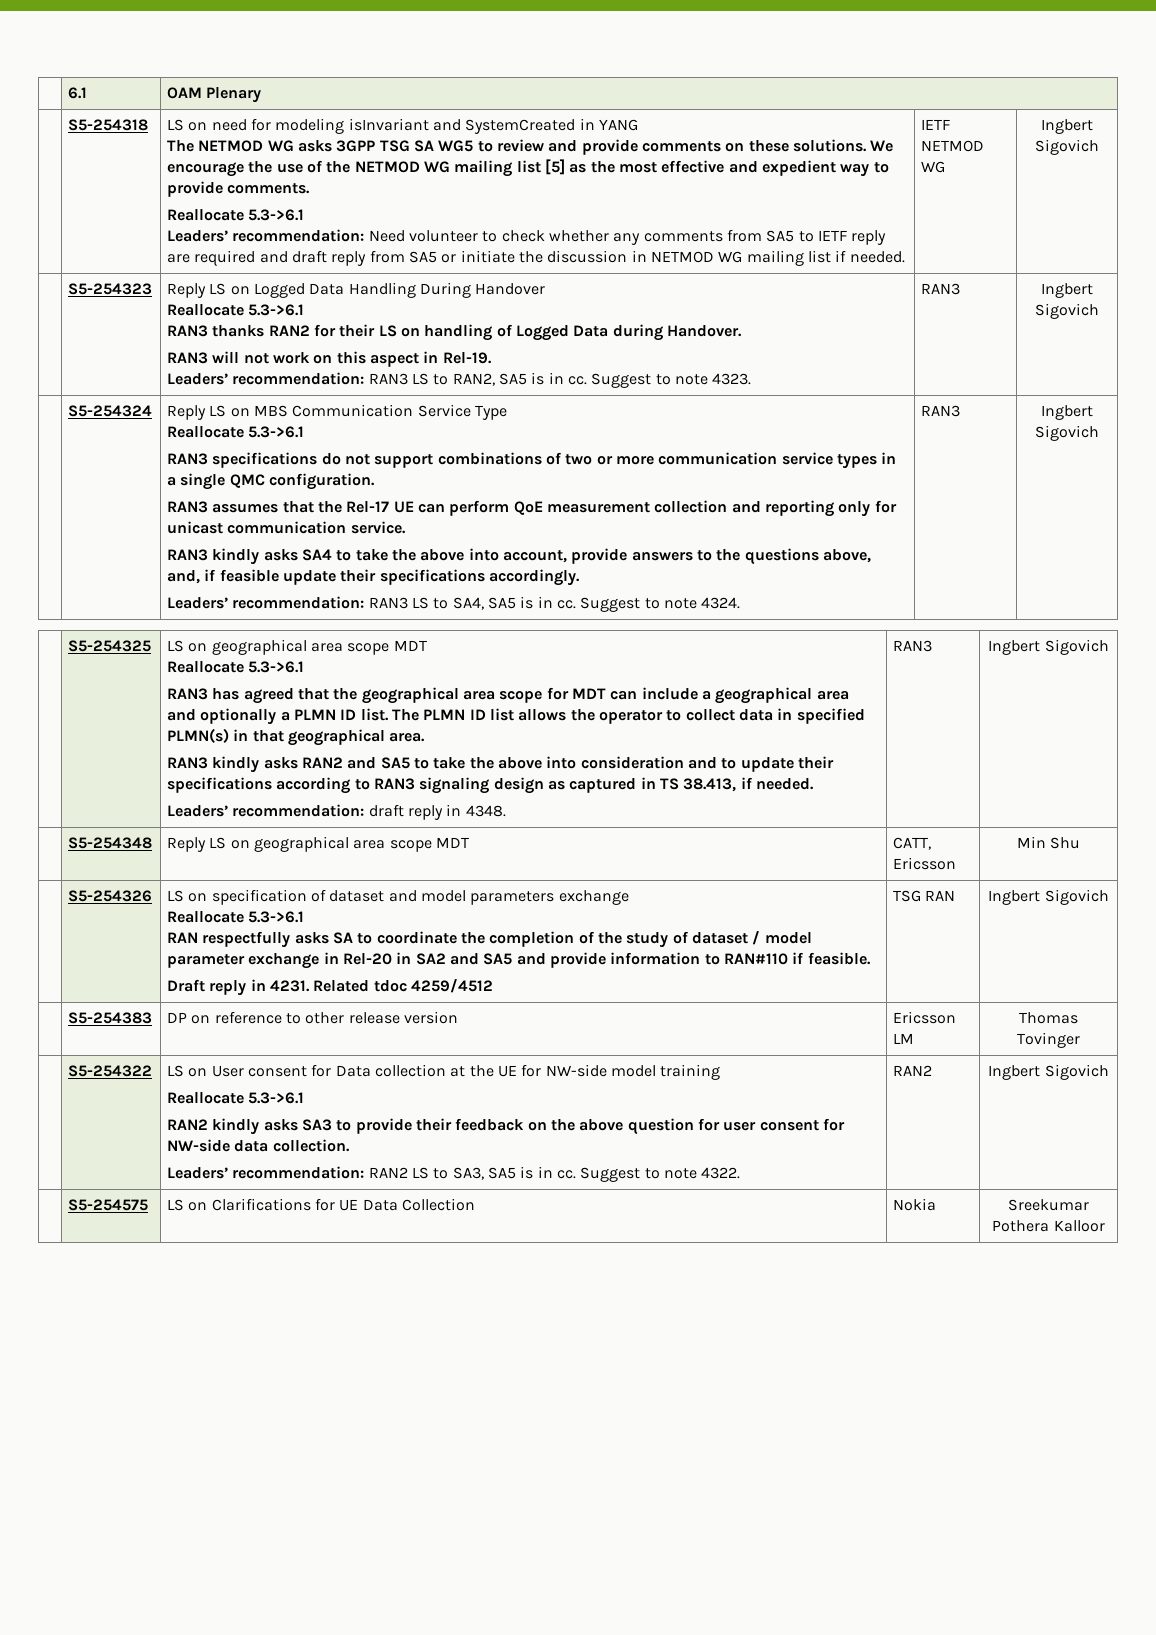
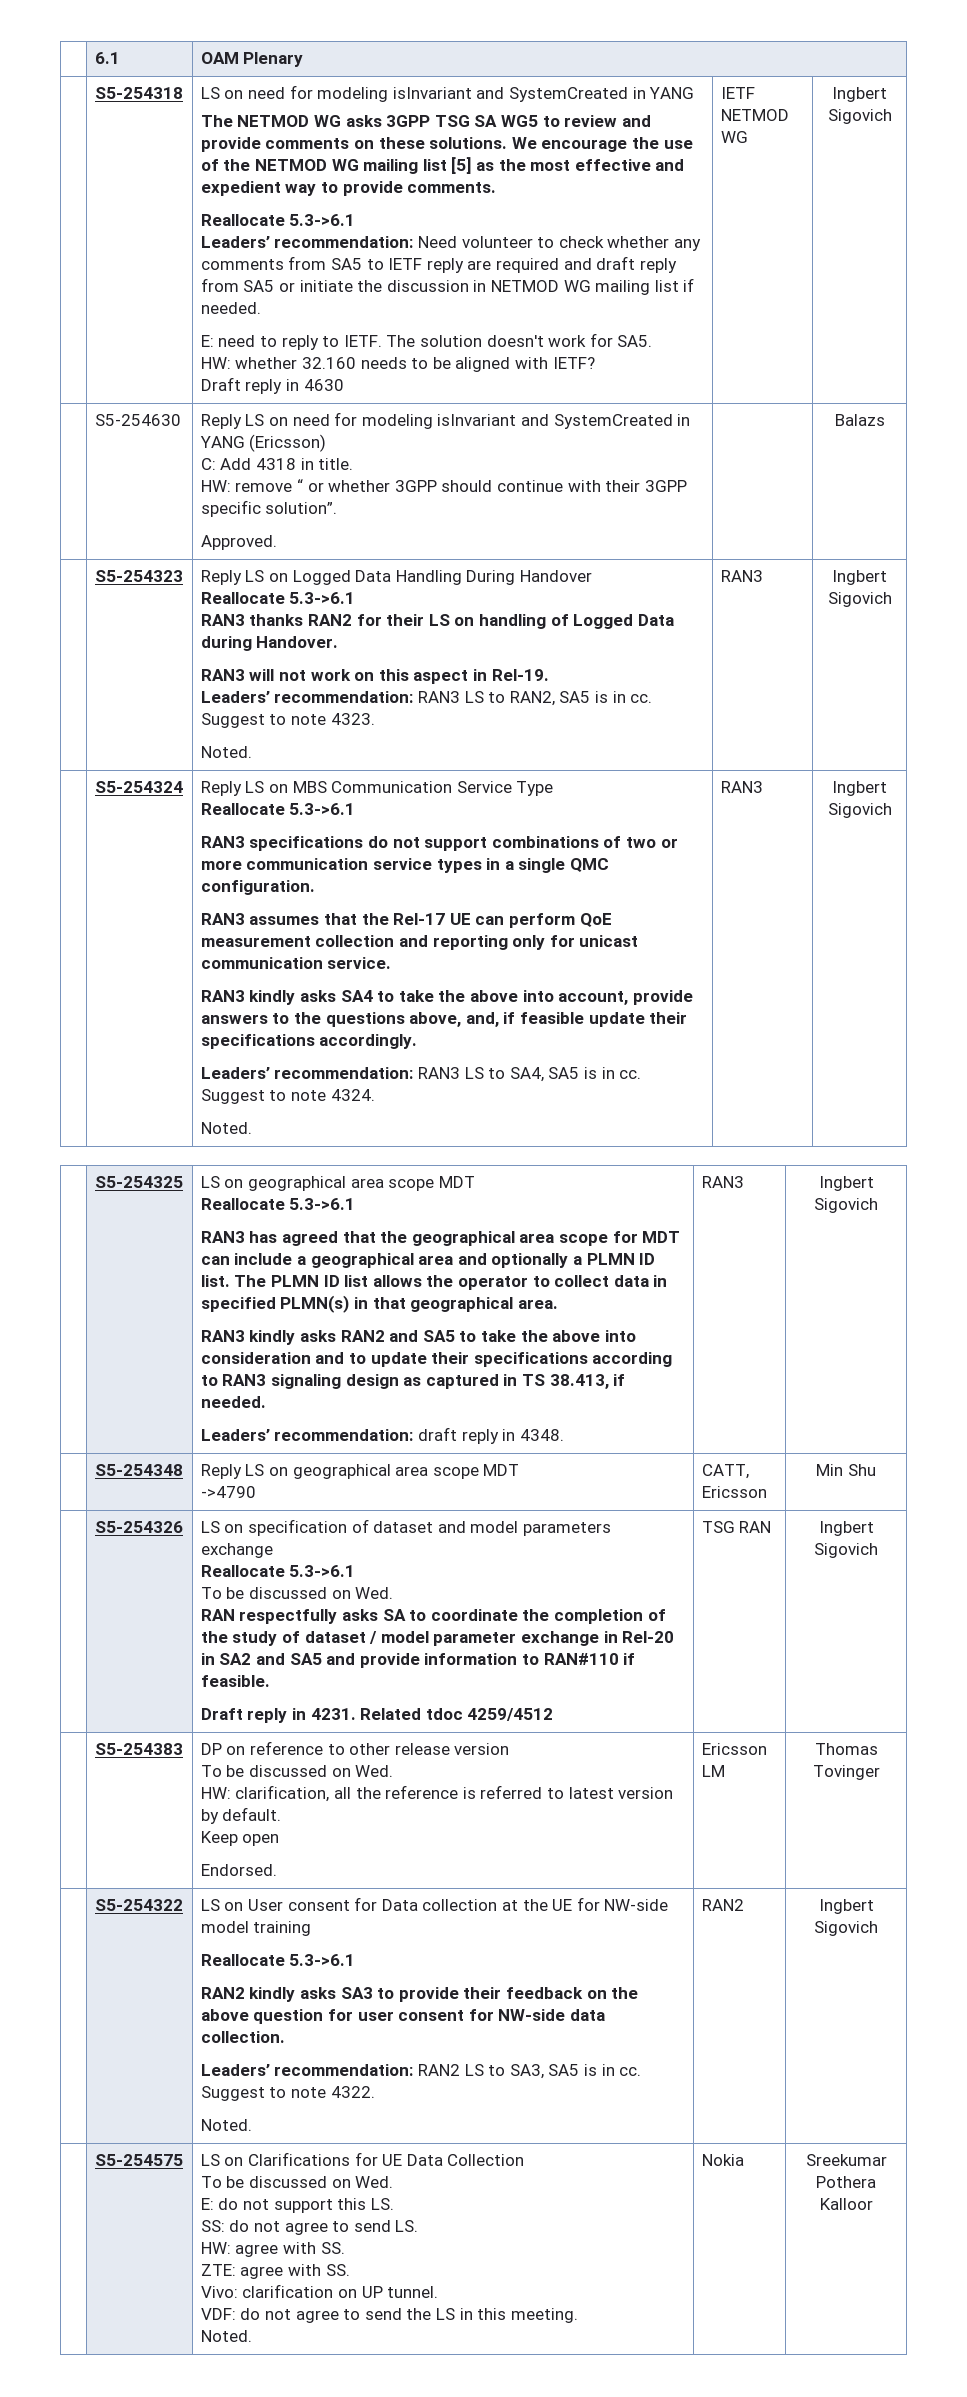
+ E: need to reply to IETF. The solution doesn't work for SA5.
+ HW: whether 32.160 needs to be aligned with IETF?
+ Draft reply in 4630
+ | S5-254630 | Reply LS on need for modeling isInvariant and SystemCreated in YANG (Ericsson)
+ C: Add 4318 in title.
+ HW: remove “ or whether 3GPP should continue with their 3GPP specific solution”.
+ Approved. | | Balazs
  Suggest to note 4323.
+ Noted.
  Suggest to note 4324.
+ Noted.
- | S5-254348 | Reply LS on geographical area scope MDT | CATT, Ericsson | Min Shu
+ | S5-254348 | Reply LS on geographical area scope MDT
+ ->4790 | CATT, Ericsson | Min Shu
  LS on specification of dataset and model parameters exchange
  Reallocate 5.3->6.1
+ To be discussed on Wed.
- | S5-254383 | DP on reference to other release version | Ericsson LM | Thomas Tovinger
+ | S5-254383 | DP on reference to other release version
+ To be discussed on Wed.
+ HW: clarification, all the reference is referred to latest version by default.
+ Keep open
+ Endorsed. | Ericsson LM | Thomas Tovinger
  Suggest to note 4322.
+ Noted.
  LS on Clarifications for UE Data Collection
+ To be discussed on Wed.
+ E: do not support this LS.
+ SS: do not agree to send LS.
+ HW: agree with SS.
+ ZTE: agree with SS.
+ Vivo: clarification on UP tunnel.
+ VDF: do not agree to send the LS in this meeting.
+ Noted.

